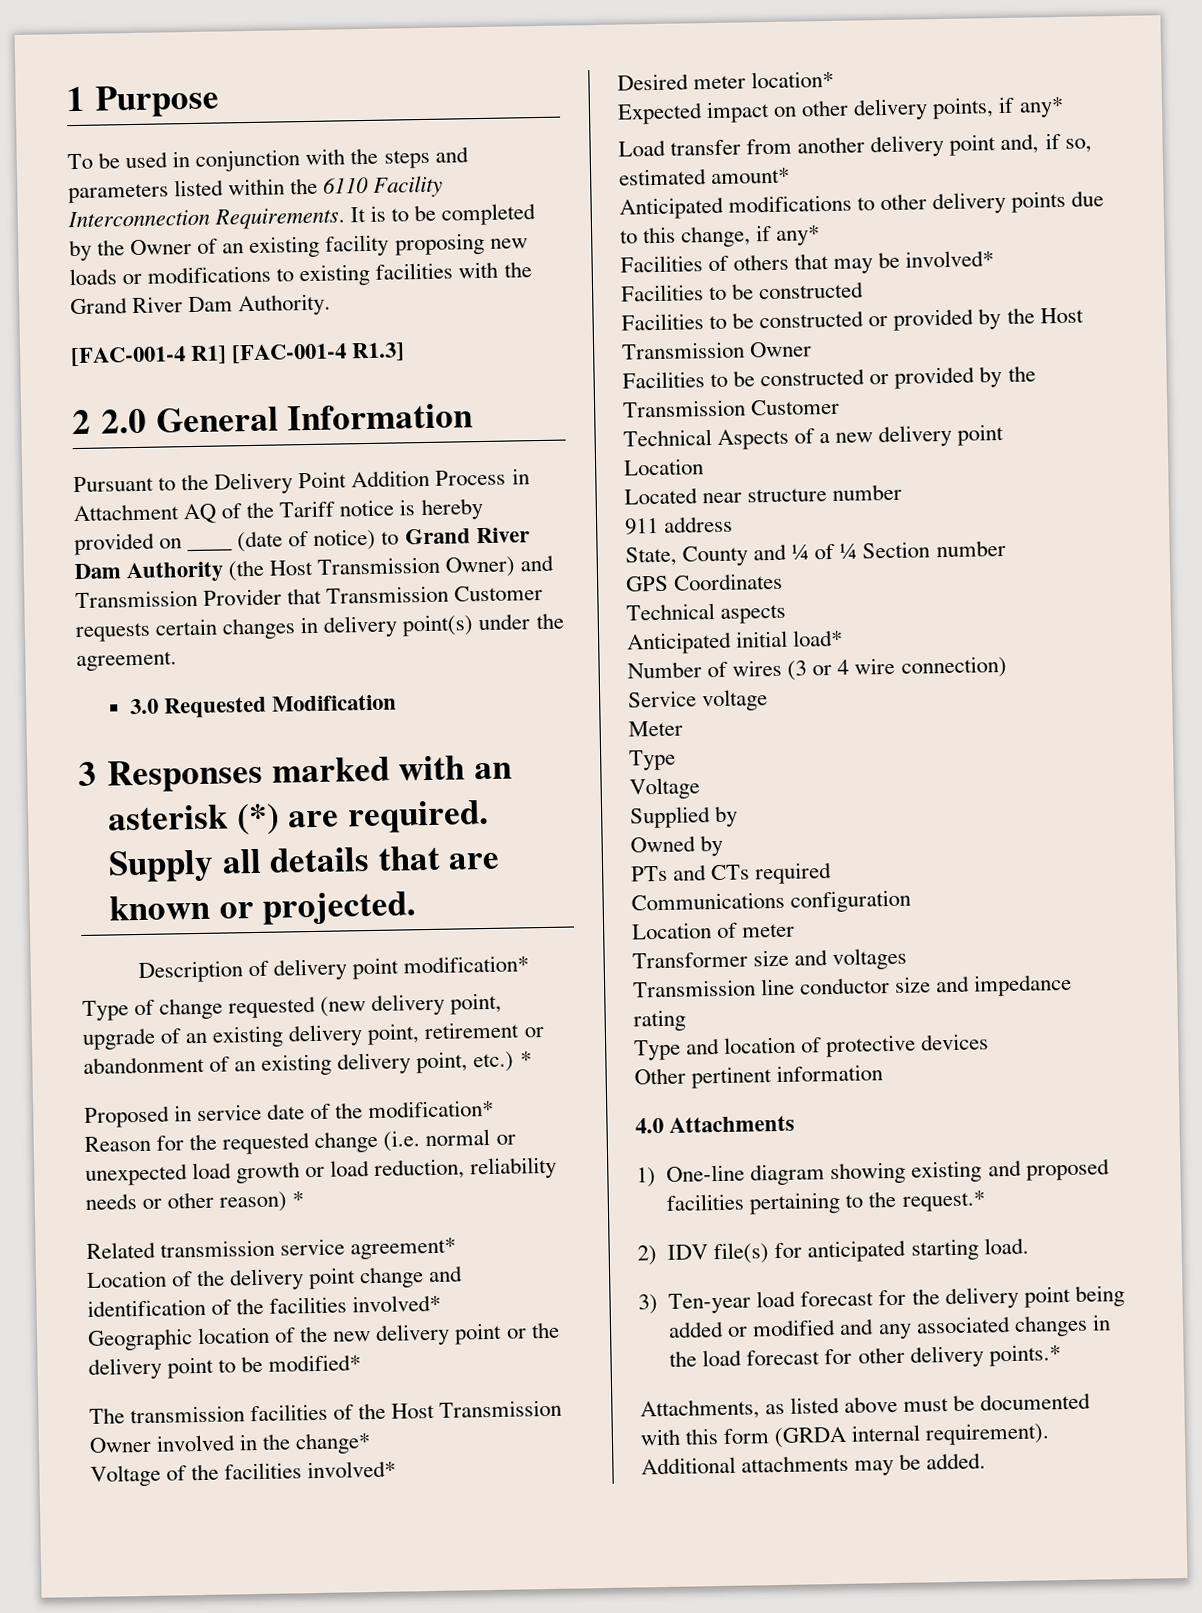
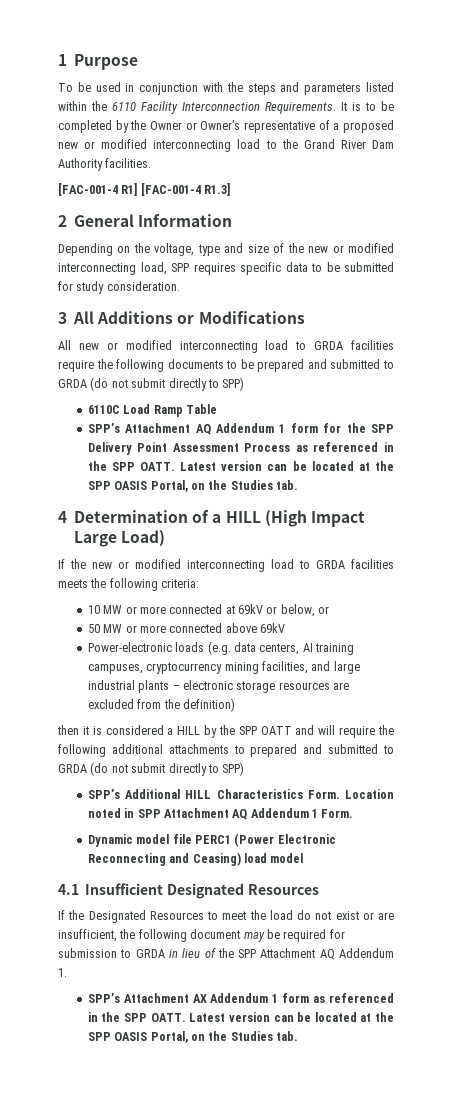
- It is to be completed by the Owner of an existing facility proposing new loads or modifications to existing facilities with the Grand River Dam Authority.
+ It is to be completed by the Owner or Owner’s representative of a proposed new or modified interconnecting load to the Grand River Dam Authority facilities.
- 2 2.0 General Information
+ 2 General Information
- Pursuant to the Delivery Point Addition Process in Attachment AQ of the Tariff notice is hereby provided on ____ (date of notice) to Grand River Dam Authority (the Host Transmission Owner) and Transmission Provider that Transmission Customer requests certain changes in delivery point(s) under the agreement.
- 3.0 Requested Modification
- 3 Responses marked with an asterisk (*) are required. Supply all details that are known or projected.
- Description of delivery point modification*
- Type of change requested (new delivery point, upgrade of an existing delivery point, retirement or abandonment of an existing delivery point, etc.) *
- Proposed in service date of the modification*
- Reason for the requested change (i.e. normal or unexpected load growth or load reduction, reliability needs or other reason) *
- Related transmission service agreement*
- Location of the delivery point change and identification of the facilities involved*
- Geographic location of the new delivery point or the delivery point to be modified*
- The transmission facilities of the Host Transmission Owner involved in the change*
- Voltage of the facilities involved*
- Desired meter location*
- Expected impact on other delivery points, if any*
- Load transfer from another delivery point and, if so, estimated amount*
- Anticipated modifications to other delivery points due to this change, if any*
- Facilities of others that may be involved*
- Facilities to be constructed
- Facilities to be constructed or provided by the Host Transmission Owner
- Facilities to be constructed or provided by the Transmission Customer
- Technical Aspects of a new delivery point
- Location
- Located near structure number
- 911 address
- State, County and ¼ of ¼ Section number
- GPS Coordinates
- Technical aspects
- Anticipated initial load*
- Number of wires (3 or 4 wire connection)
- Service voltage
- Meter
- Type
- Voltage
- Supplied by
- Owned by
- PTs and CTs required
- Communications configuration
- Location of meter
- Transformer size and voltages
- Transmission line conductor size and impedance rating
- Type and location of protective devices
- Other pertinent information
- 4.0 Attachments
- 1) One-line diagram showing existing and proposed facilities pertaining to the request.*
- 2) IDV file(s) for anticipated starting load.
- 3) Ten-year load forecast for the delivery point being added or modified and any associated changes in the load forecast for other delivery points.*
- Attachments, as listed above must be documented with this form (GRDA internal requirement). Additional attachments may be added.
+ Depending on the voltage, type and size of the new or modified interconnecting load, SPP requires specific data to be submitted for study consideration.
+ 3 All Additions or Modifications
+ All new or modified interconnecting load to GRDA facilities require the following documents to be prepared and submitted to GRDA (do not submit directly to SPP)
+ 6110C Load Ramp Table
+ SPP’s Attachment AQ Addendum 1 form for the SPP Delivery Point Assessment Process as referenced in the SPP OATT. Latest version can be located at the SPP OASIS Portal, on the Studies tab.
+ 4 Determination of a HILL (High Impact Large Load)
+ If the new or modified interconnecting load to GRDA facilities meets the following criteria:
+ 10 MW or more connected at 69kV or below, or
+ 50 MW or more connected above 69kV
+ Power-electronic loads (e.g. data centers, AI training campuses, cryptocurrency mining facilities, and large industrial plants – electronic storage resources are excluded from the definition)
+ then it is considered a HILL by the SPP OATT and will require the following additional attachments to prepared and submitted to GRDA (do not submit directly to SPP)
+ SPP’s Additional HILL Characteristics Form. Location noted in SPP Attachment AQ Addendum 1 Form.
+ Dynamic model file PERC1 (Power Electronic Reconnecting and Ceasing) load model
+ 4.1 Insufficient Designated Resources
+ If the Designated Resources to meet the load do not exist or are insufficient, the following document may be required for submission to GRDA in lieu of the SPP Attachment AQ Addendum 1.
+ SPP’s Attachment AX Addendum 1 form as referenced in the SPP OATT. Latest version can be located at the SPP OASIS Portal, on the Studies tab.

